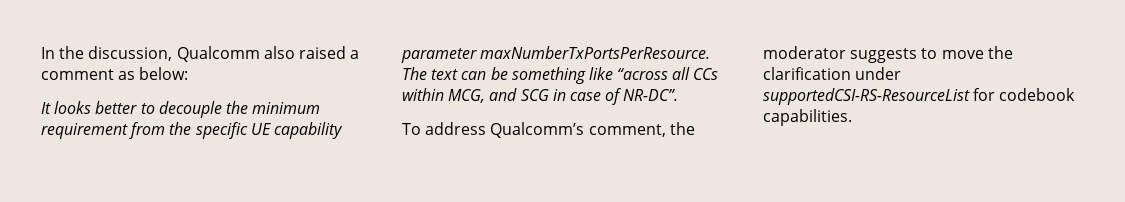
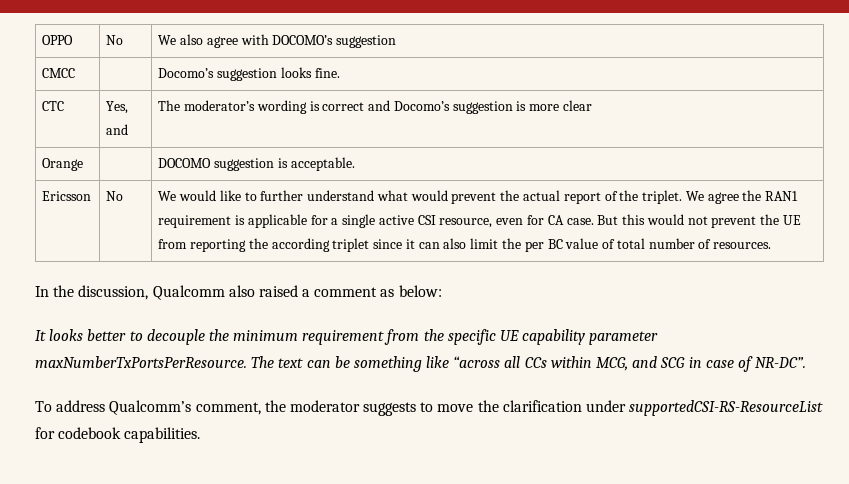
+ OPPO | No | We also agree with DOCOMO’s suggestion
+ CMCC | | Docomo’s suggestion looks fine.
+ CTC | Yes, and | The moderator’s wording is correct and Docomo’s suggestion is more clear
+ Orange | | DOCOMO suggestion is acceptable.
+ Ericsson | No | We would like to further understand what would prevent the actual report of the triplet. We agree the RAN1 requirement is applicable for a single active CSI resource, even for CA case. But this would not prevent the UE from reporting the according triplet since it can also limit the per BC value of total number of resources.

